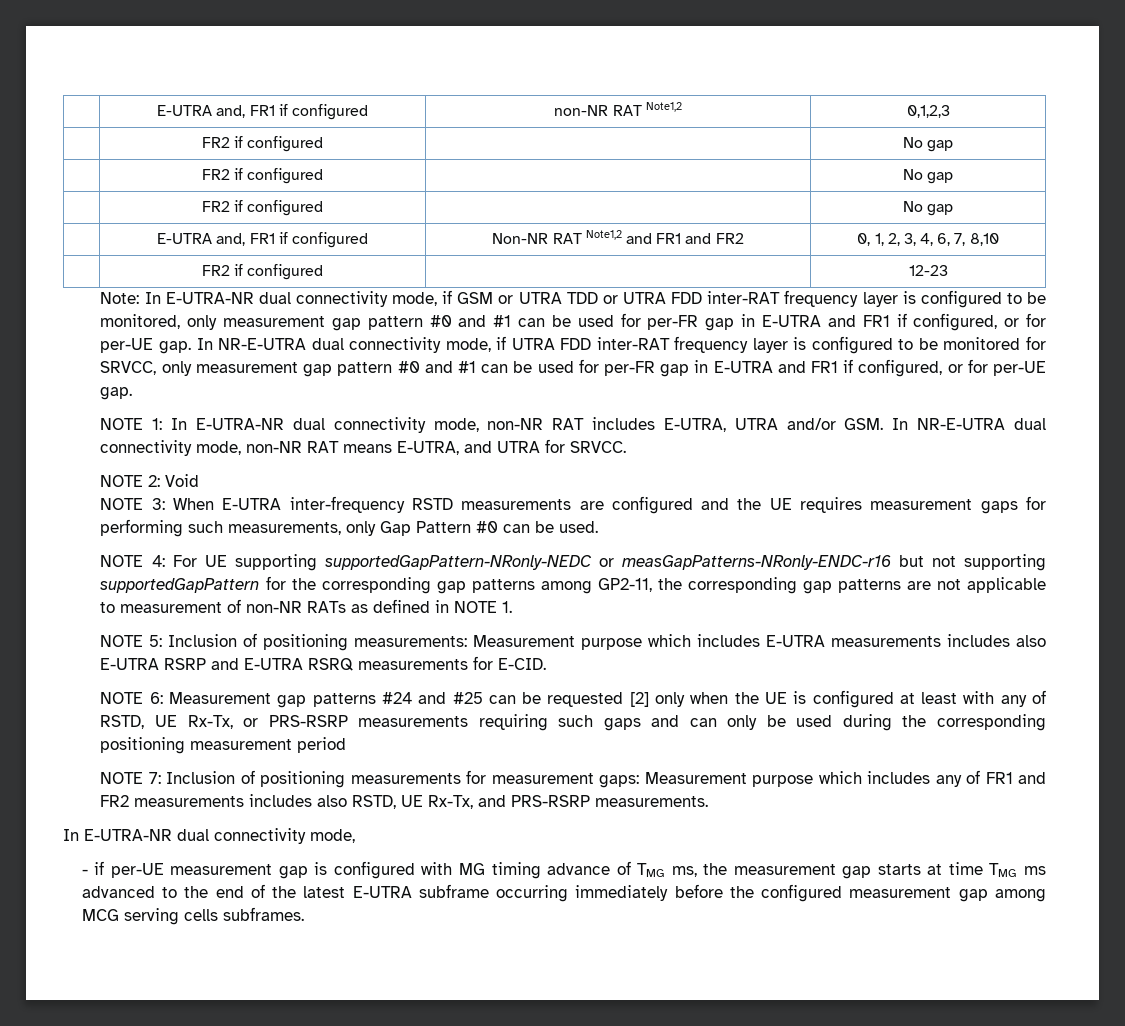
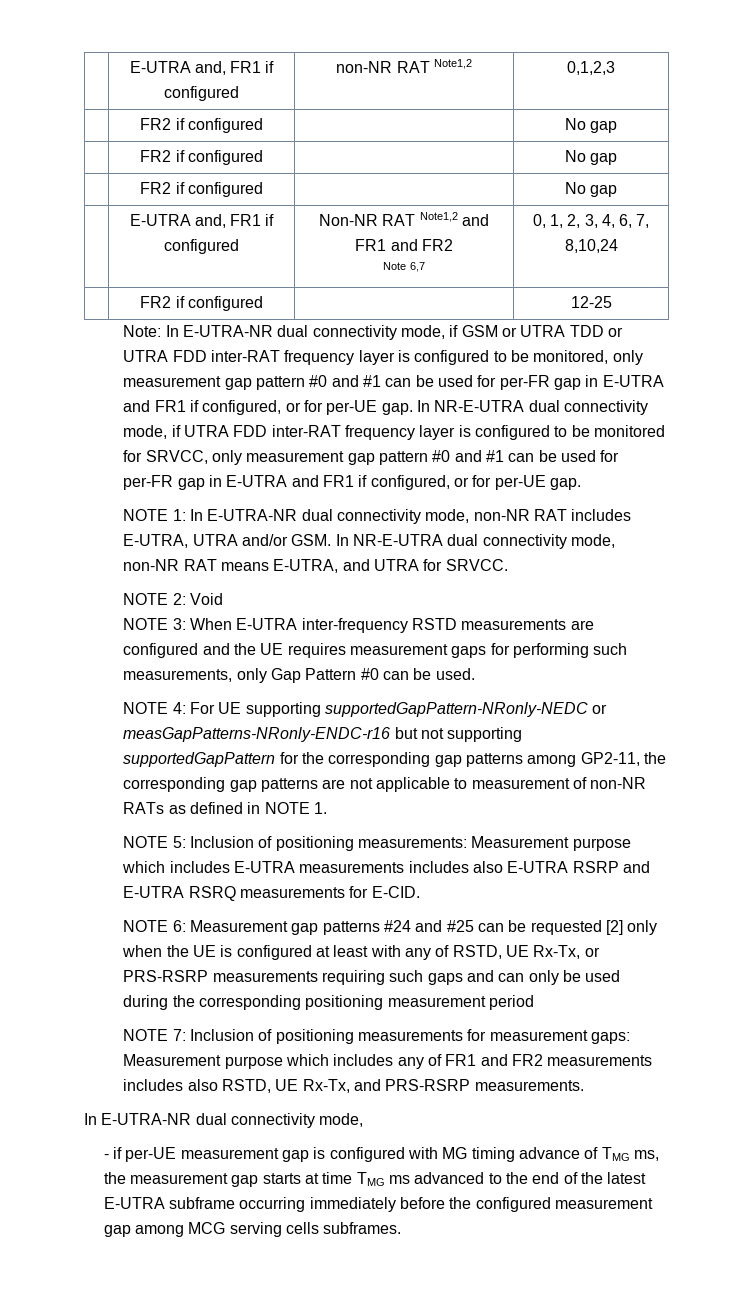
- | E-UTRA and, FR1 if configured | Non-NR RAT Note1,2 and FR1 and FR2 | 0, 1, 2, 3, 4, 6, 7, 8,10
- | FR2 if configured | | 12-23
+ | E-UTRA and, FR1 if configured | Non-NR RAT Note1,2 and FR1 and FR2
+ Note 6,7 | 0, 1, 2, 3, 4, 6, 7, 8,10,24
+ | FR2 if configured | | 12-25

